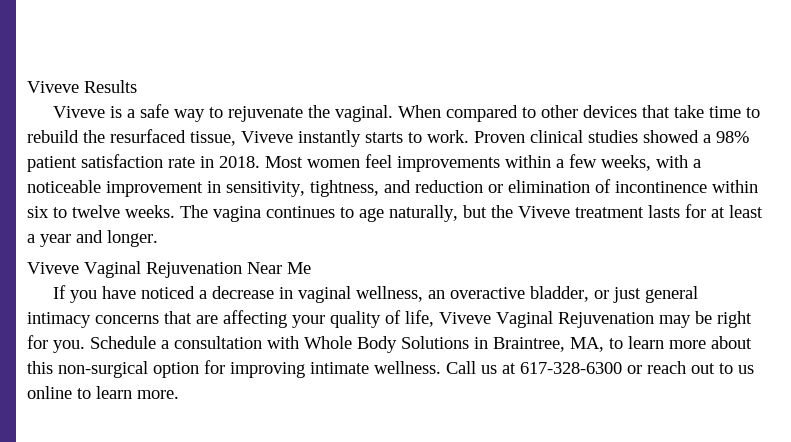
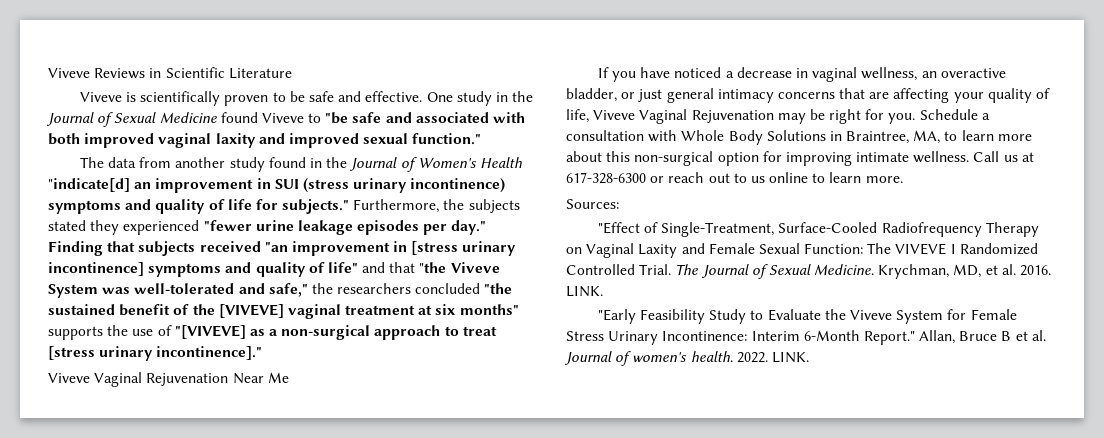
- Viveve Results
- Viveve is a safe way to rejuvenate the vaginal. When compared to other devices that take time to rebuild the resurfaced tissue, Viveve instantly starts to work. Proven clinical studies showed a 98% patient satisfaction rate in 2018. Most women feel improvements within a few weeks, with a noticeable improvement in sensitivity, tightness, and reduction or elimination of incontinence within six to twelve weeks. The vagina continues to age naturally, but the Viveve treatment lasts for at least a year and longer.
+ Viveve Reviews in Scientific Literature
+ Viveve is scientifically proven to be safe and effective. One study in the Journal of Sexual Medicine found Viveve to "be safe and associated with both improved vaginal laxity and improved sexual function."
+ The data from another study found in the Journal of Women's Health "indicate[d] an improvement in SUI (stress urinary incontinence) symptoms and quality of life for subjects." Furthermore, the subjects stated they experienced "fewer urine leakage episodes per day." Finding that subjects received "an improvement in [stress urinary incontinence] symptoms and quality of life" and that "the Viveve System was well-tolerated and safe," the researchers concluded "the sustained benefit of the [VIVEVE] vaginal treatment at six months" supports the use of "[VIVEVE] as a non-surgical approach to treat [stress urinary incontinence]."
+ Sources:
+ "Effect of Single-Treatment, Surface-Cooled Radiofrequency Therapy on Vaginal Laxity and Female Sexual Function: The VIVEVE I Randomized Controlled Trial. The Journal of Sexual Medicine. Krychman, MD, et al. 2016. LINK.
+ "Early Feasibility Study to Evaluate the Viveve System for Female Stress Urinary Incontinence: Interim 6-Month Report." Allan, Bruce B et al. Journal of women's health. 2022. LINK.

